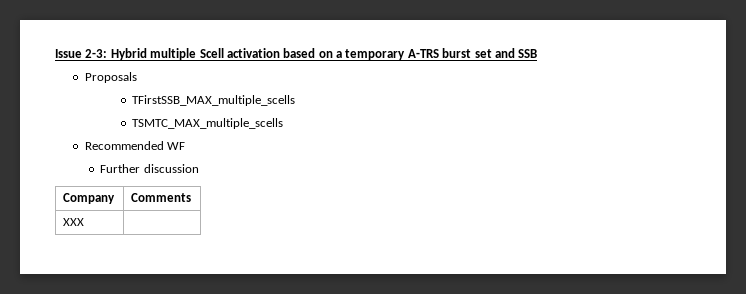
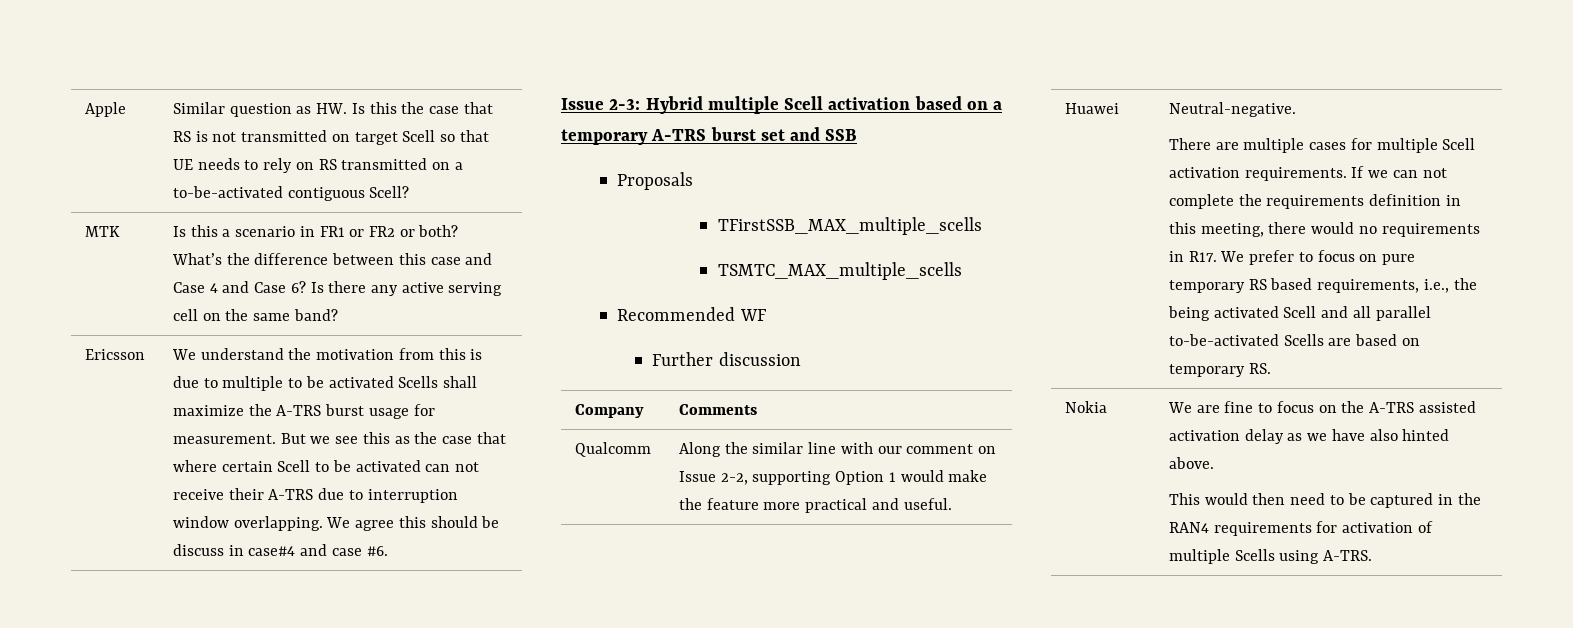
+ Apple | Similar question as HW. Is this the case that RS is not transmitted on target Scell so that UE needs to rely on RS transmitted on a to-be-activated contiguous Scell?
+ MTK | Is this a scenario in FR1 or FR2 or both? What’s the difference between this case and Case 4 and Case 6? Is there any active serving cell on the same band?
+ Ericsson | We understand the motivation from this is due to multiple to be activated Scells shall maximize the A-TRS burst usage for measurement. But we see this as the case that where certain Scell to be activated can not receive their A-TRS due to interruption window overlapping. We agree this should be discuss in case#4 and case #6.
- XXX |
+ Qualcomm | Along the similar line with our comment on Issue 2-2, supporting Option 1 would make the feature more practical and useful.
+ Huawei | Neutral-negative.
+ There are multiple cases for multiple Scell activation requirements. If we can not complete the requirements definition in this meeting, there would no requirements in R17. We prefer to focus on pure temporary RS based requirements, i.e., the being activated Scell and all parallel to-be-activated Scells are based on temporary RS.
+ Nokia | We are fine to focus on the A-TRS assisted activation delay as we have also hinted above.
+ This would then need to be captured in the RAN4 requirements for activation of multiple Scells using A-TRS.

